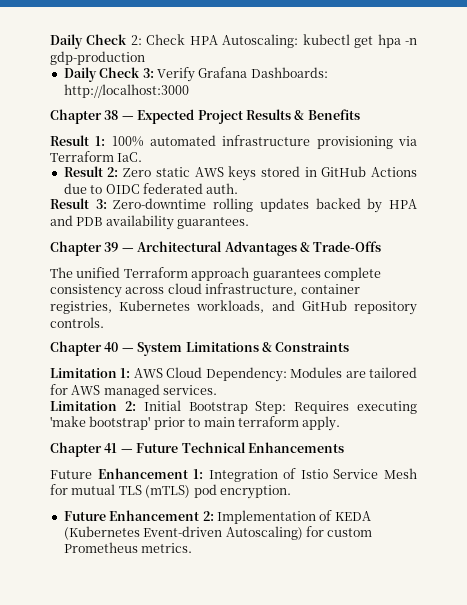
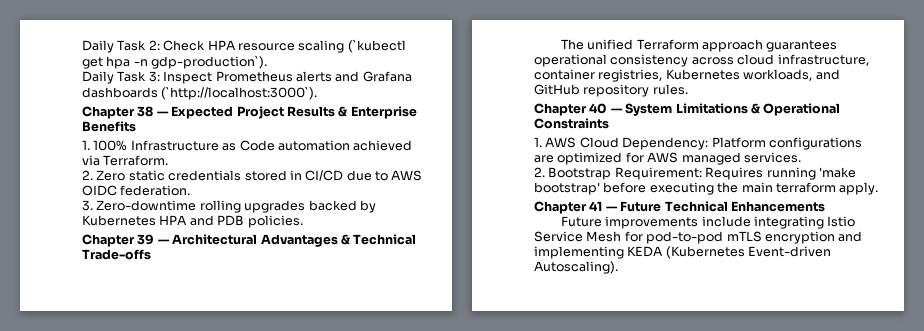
- Daily Check 2: Check HPA Autoscaling: kubectl get hpa -n gdp-production
- Daily Check 3: Verify Grafana Dashboards: http://localhost:3000
+ Daily Task 2: Check HPA resource scaling (`kubectl get hpa -n gdp-production`).
+ Daily Task 3: Inspect Prometheus alerts and Grafana dashboards (`http://localhost:3000`).
- Chapter 38 — Expected Project Results & Benefits
+ Chapter 38 — Expected Project Results & Enterprise Benefits
- Result 1: 100% automated infrastructure provisioning via Terraform IaC.
- Result 2: Zero static AWS keys stored in GitHub Actions due to OIDC federated auth.
- Result 3: Zero-downtime rolling updates backed by HPA and PDB availability guarantees.
+ 1. 100% Infrastructure as Code automation achieved via Terraform.
+ 2. Zero static credentials stored in CI/CD due to AWS OIDC federation.
+ 3. Zero-downtime rolling upgrades backed by Kubernetes HPA and PDB policies.
- Chapter 39 — Architectural Advantages & Trade-Offs
+ Chapter 39 — Architectural Advantages & Technical Trade-offs
- The unified Terraform approach guarantees complete consistency across cloud infrastructure, container registries, Kubernetes workloads, and GitHub repository controls.
+ The unified Terraform approach guarantees operational consistency across cloud infrastructure, container registries, Kubernetes workloads, and GitHub repository rules.
- Chapter 40 — System Limitations & Constraints
+ Chapter 40 — System Limitations & Operational Constraints
- Limitation 1: AWS Cloud Dependency: Modules are tailored for AWS managed services.
+ 1. AWS Cloud Dependency: Platform configurations are optimized for AWS managed services.
- Limitation 2: Initial Bootstrap Step: Requires executing 'make bootstrap' prior to main terraform apply.
+ 2. Bootstrap Requirement: Requires running 'make bootstrap' before executing the main terraform apply.
- Future Enhancement 1: Integration of Istio Service Mesh for mutual TLS (mTLS) pod encryption.
- Future Enhancement 2: Implementation of KEDA (Kubernetes Event-driven Autoscaling) for custom Prometheus metrics.
+ Future improvements include integrating Istio Service Mesh for pod-to-pod mTLS encryption and implementing KEDA (Kubernetes Event-driven Autoscaling).

